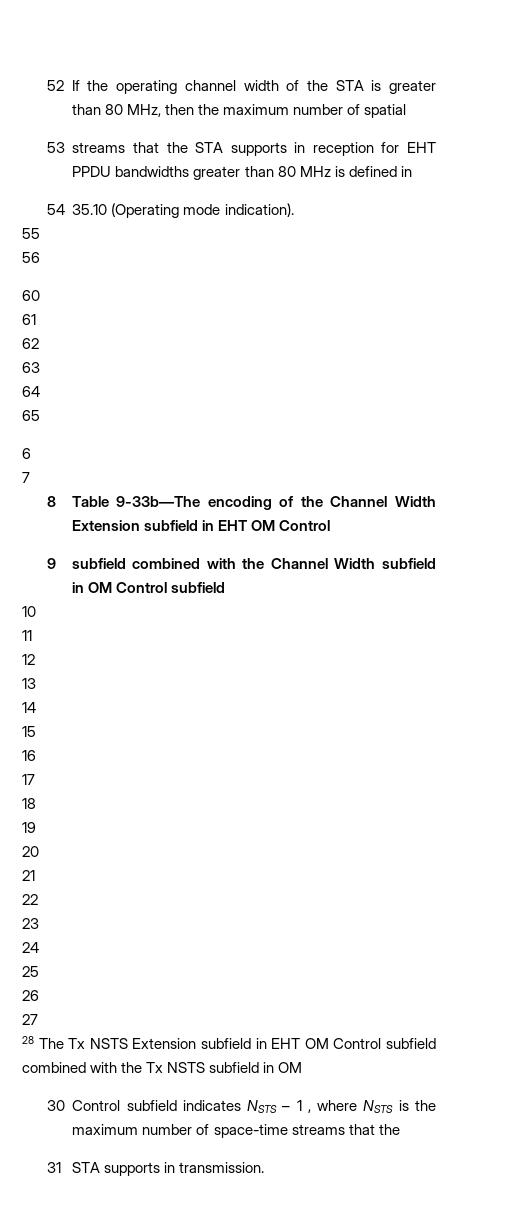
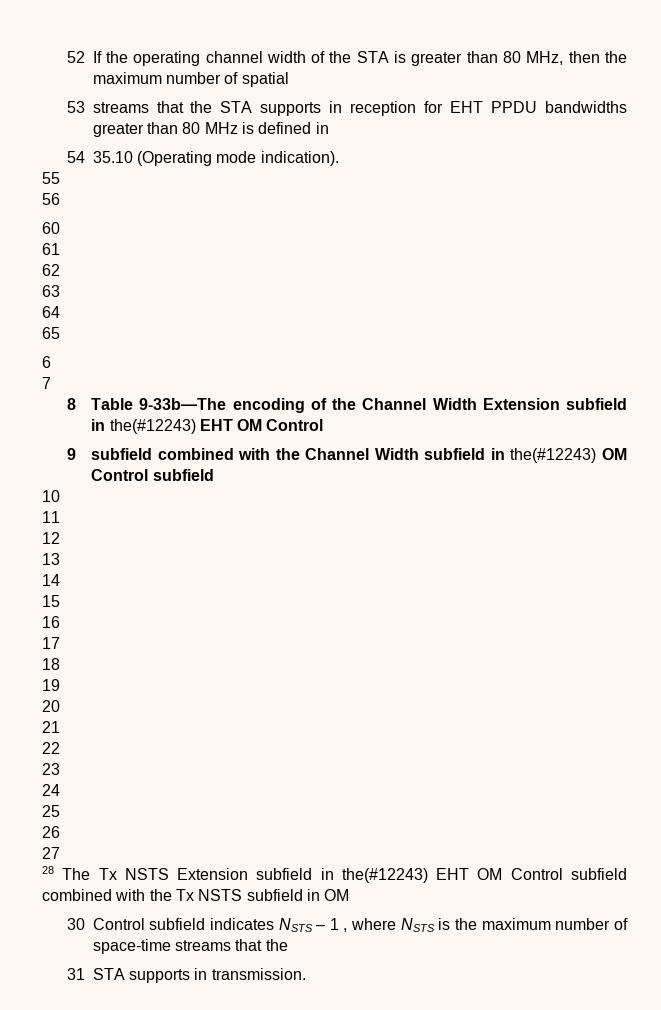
- 8 Table 9-33b—The encoding of the Channel Width Extension subfield in EHT OM Control
+ 8 Table 9-33b—The encoding of the Channel Width Extension subfield in the(#12243) EHT OM Control
- 9 subfield combined with the Channel Width subfield in OM Control subfield
+ 9 subfield combined with the Channel Width subfield in the(#12243) OM Control subfield
- 28 The Tx NSTS Extension subfield in EHT OM Control subfield combined with the Tx NSTS subfield in OM
+ 28 The Tx NSTS Extension subfield in the(#12243) EHT OM Control subfield combined with the Tx NSTS subfield in OM

